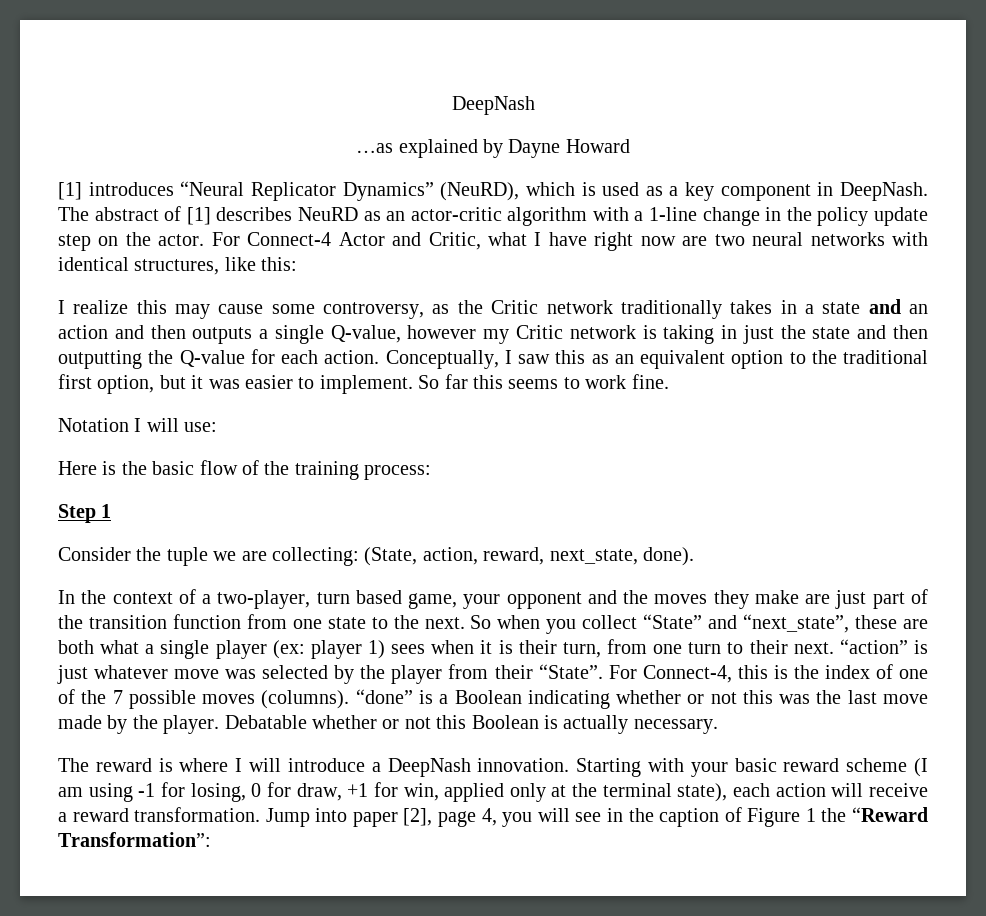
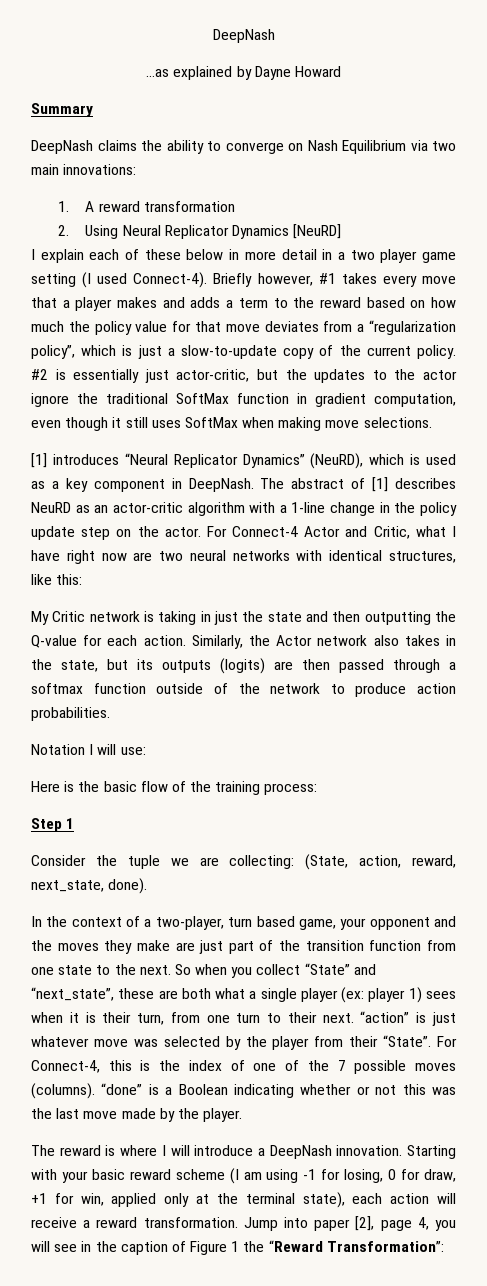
+ Summary
+ DeepNash claims the ability to converge on Nash Equilibrium via two main innovations:
+ 1. A reward transformation
+ 2. Using Neural Replicator Dynamics [NeuRD]
+ I explain each of these below in more detail in a two player game setting (I used Connect-4). Briefly however, #1 takes every move that a player makes and adds a term to the reward based on how much the policy value for that move deviates from a “regularization policy”, which is just a slow-to-update copy of the current policy. #2 is essentially just actor-critic, but the updates to the actor ignore the traditional SoftMax function in gradient computation, even though it still uses SoftMax when making move selections.
- I realize this may cause some controversy, as the Critic network traditionally takes in a state and an action and then outputs a single Q-value, however my Critic network is taking in just the state and then outputting the Q-value for each action.
+ My Critic network is taking in just the state and then outputting the Q-value for each action.
- Conceptually, I saw this as an equivalent option to the traditional first option, but it was easier to implement. So far this seems to work fine.
+ Similarly, the Actor network also takes in the state, but its outputs (logits) are then passed through a softmax function outside of the network to produce action probabilities.
- Debatable whether or not this Boolean is actually necessary.

